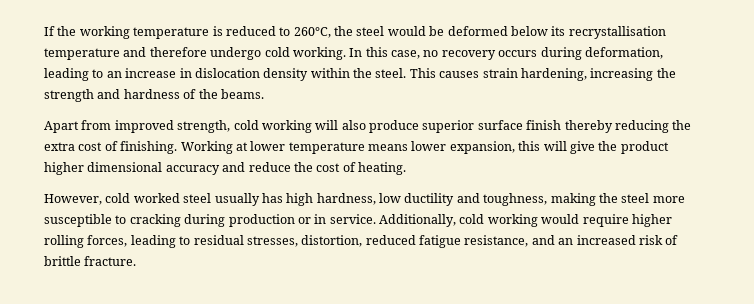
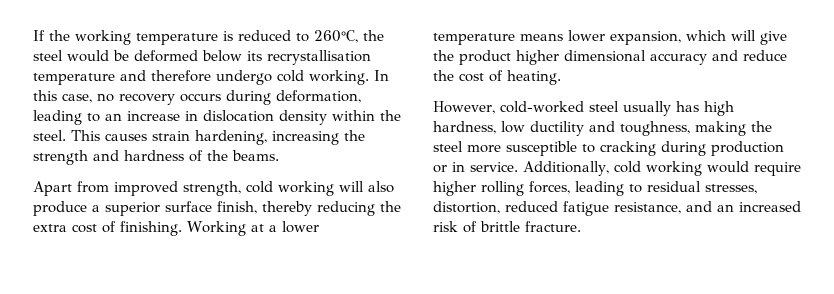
- Apart from improved strength, cold working will also produce superior surface finish thereby reducing the extra cost of finishing.
+ Apart from improved strength, cold working will also produce a superior surface finish, thereby reducing the extra cost of finishing.
- Working at lower temperature means lower expansion, this will give the product higher dimensional accuracy and reduce the cost of heating.
+ Working at a lower temperature means lower expansion, which will give the product higher dimensional accuracy and reduce the cost of heating.
- However, cold worked steel usually has high hardness, low ductility and toughness, making the steel more susceptible to cracking during production or in service.
+ However, cold-worked steel usually has high hardness, low ductility and toughness, making the steel more susceptible to cracking during production or in service.

